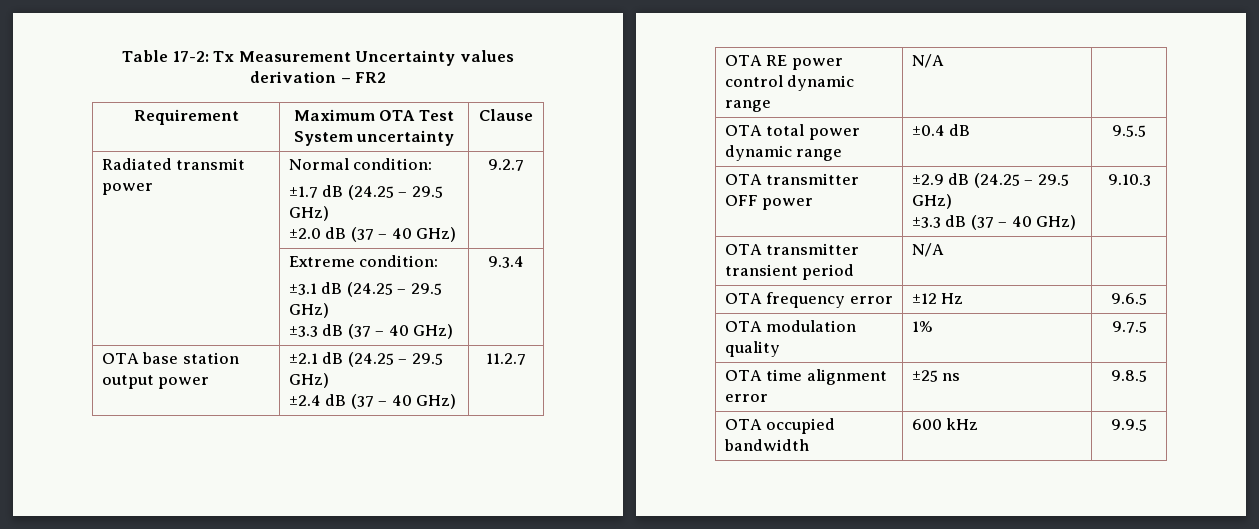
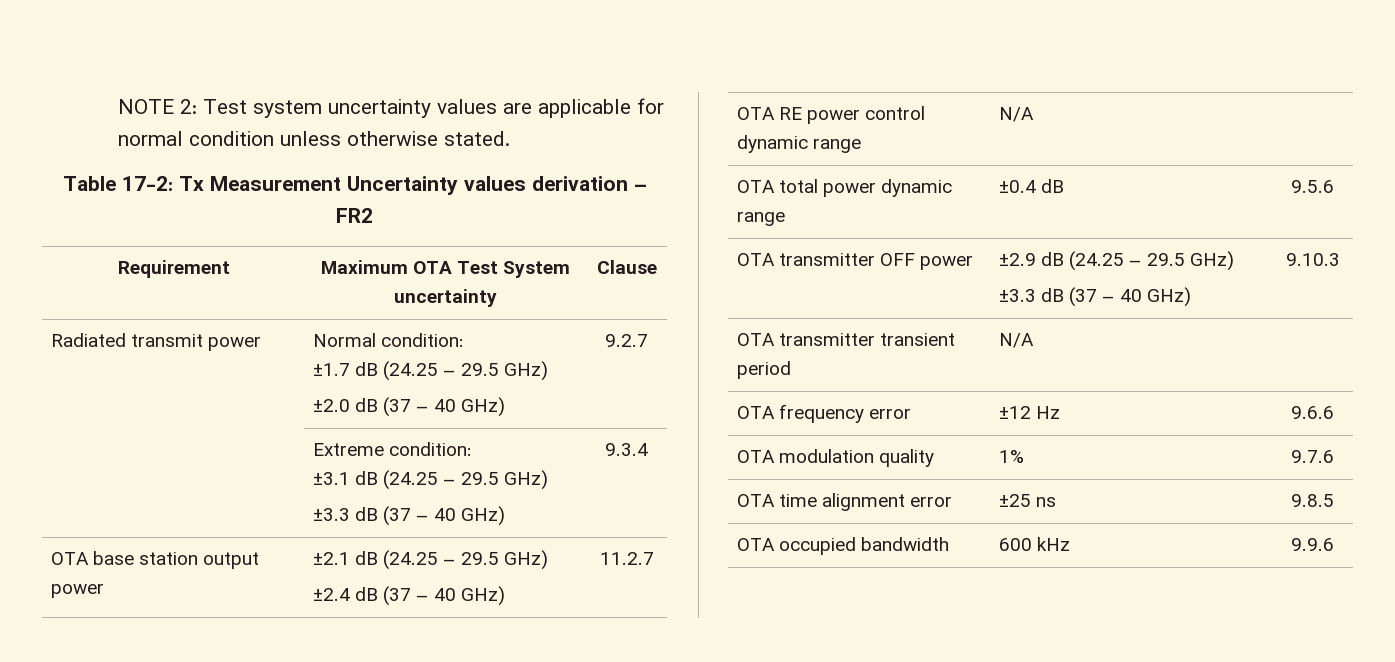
+ NOTE 2: Test system uncertainty values are applicable for normal condition unless otherwise stated.
- OTA total power dynamic range | ±0.4 dB | 9.5.5
+ OTA total power dynamic range | ±0.4 dB | 9.5.6
- OTA frequency error | ±12 Hz | 9.6.5
+ OTA frequency error | ±12 Hz | 9.6.6
- OTA modulation quality | 1% | 9.7.5
+ OTA modulation quality | 1% | 9.7.6
- OTA occupied bandwidth | 600 kHz | 9.9.5
+ OTA occupied bandwidth | 600 kHz | 9.9.6

